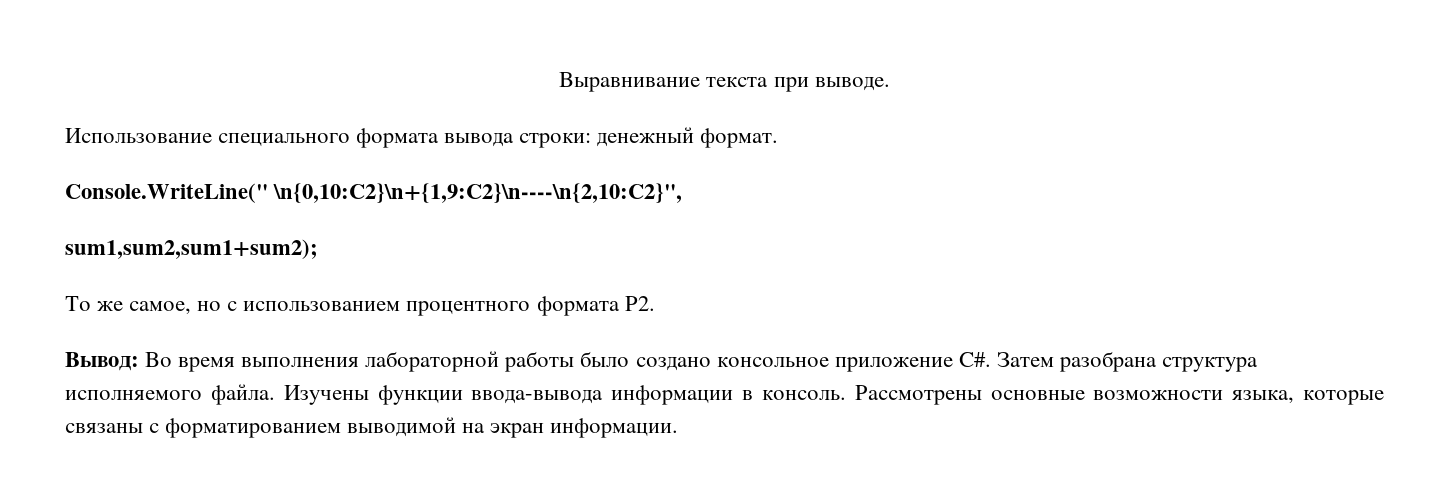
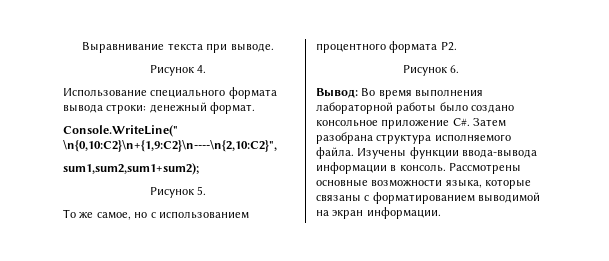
+ Рисунок 4.
+ Рисунок 5.
+ Рисунок 6.

